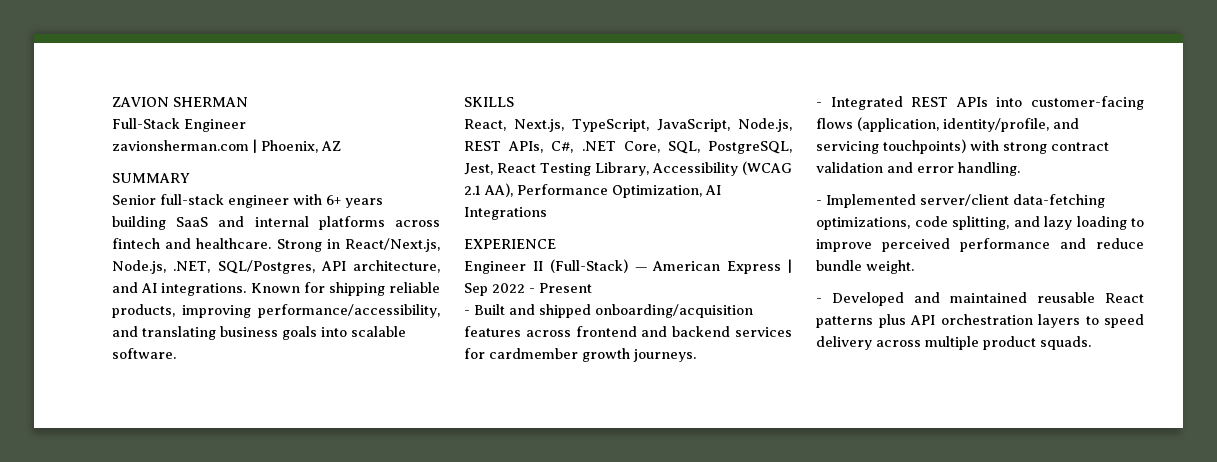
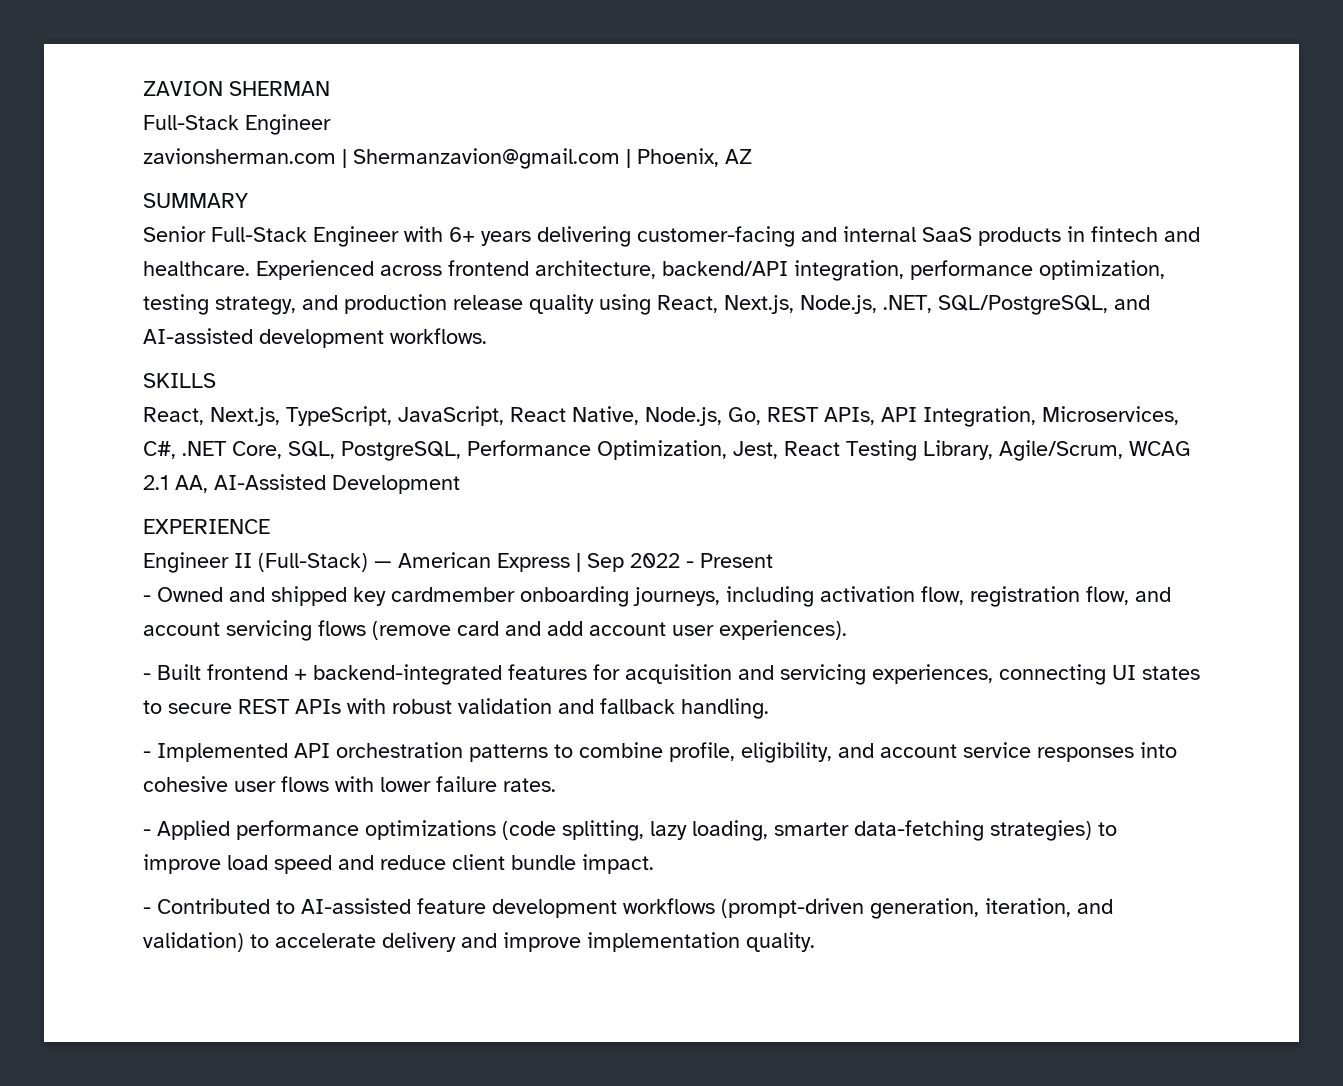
- zavionsherman.com | Phoenix, AZ
+ zavionsherman.com | Shermanzavion@gmail.com | Phoenix, AZ
- Senior full-stack engineer with 6+ years building SaaS and internal platforms across fintech and healthcare. Strong in React/Next.js, Node.js, .NET, SQL/Postgres, API architecture, and AI integrations. Known for shipping reliable products, improving performance/accessibility, and translating business goals into scalable software.
+ Senior Full-Stack Engineer with 6+ years delivering customer-facing and internal SaaS products in fintech and healthcare. Experienced across frontend architecture, backend/API integration, performance optimization, testing strategy, and production release quality using React, Next.js, Node.js, .NET, SQL/PostgreSQL, and AI-assisted development workflows.
- React, Next.js, TypeScript, JavaScript, Node.js, REST APIs, C#, .NET Core, SQL, PostgreSQL, Jest, React Testing Library, Accessibility (WCAG 2.1 AA), Performance Optimization, AI Integrations
+ React, Next.js, TypeScript, JavaScript, React Native, Node.js, Go, REST APIs, API Integration, Microservices, C#, .NET Core, SQL, PostgreSQL, Performance Optimization, Jest, React Testing Library, Agile/Scrum, WCAG 2.1 AA, AI-Assisted Development
- - Built and shipped onboarding/acquisition features across frontend and backend services for cardmember growth journeys.
- - Integrated REST APIs into customer-facing flows (application, identity/profile, and servicing touchpoints) with strong contract validation and error handling.
+ - Owned and shipped key cardmember onboarding journeys, including activation flow, registration flow, and account servicing flows (remove card and add account user experiences).
+ - Built frontend + backend-integrated features for acquisition and servicing experiences, connecting UI states to secure REST APIs with robust validation and fallback handling.
- - Implemented server/client data-fetching optimizations, code splitting, and lazy loading to improve perceived performance and reduce bundle weight.
- - Developed and maintained reusable React patterns plus API orchestration layers to speed delivery across multiple product squads.
+ - Implemented API orchestration patterns to combine profile, eligibility, and account service responses into cohesive user flows with lower failure rates.
+ - Applied performance optimizations (code splitting, lazy loading, smarter data-fetching strategies) to improve load speed and reduce client bundle impact.
+ - Contributed to AI-assisted feature development workflows (prompt-driven generation, iteration, and validation) to accelerate delivery and improve implementation quality.

